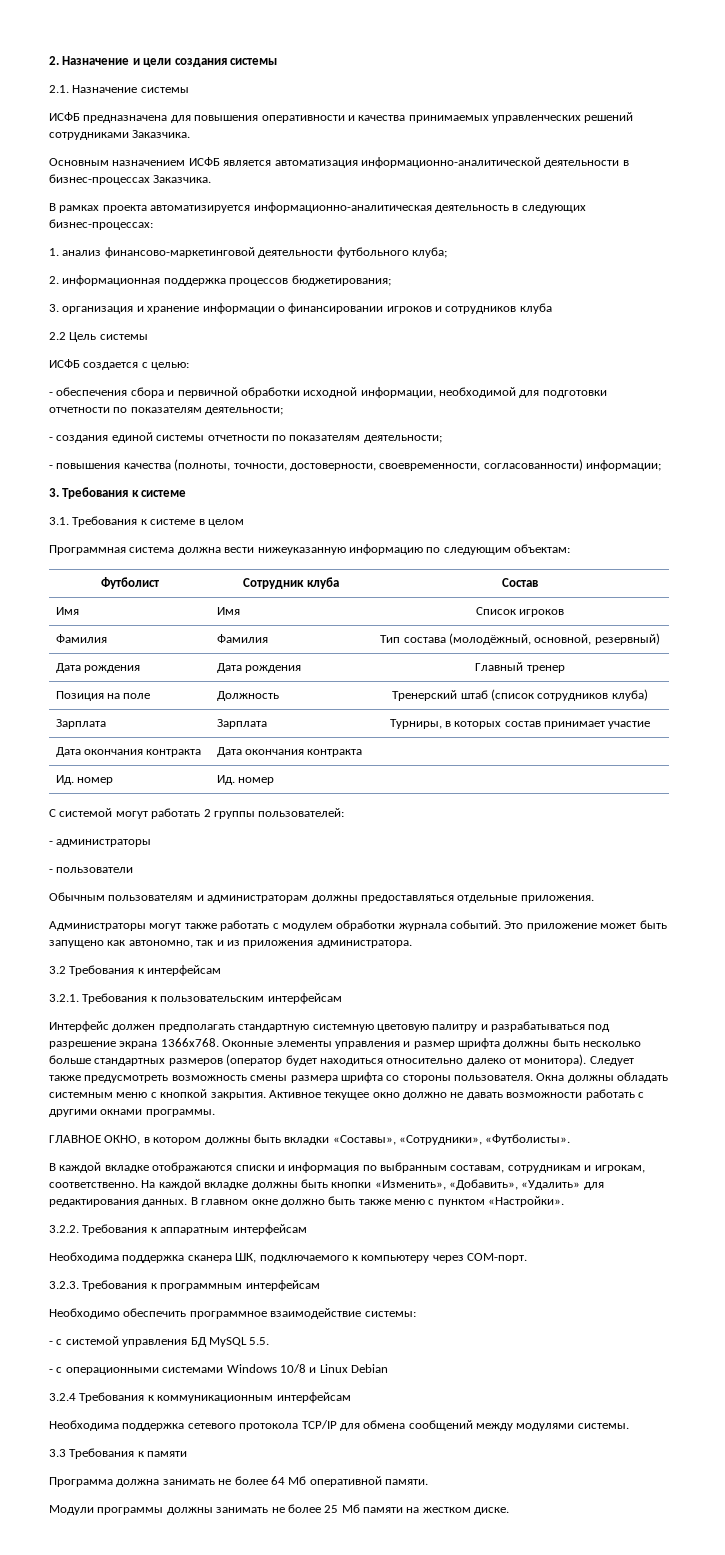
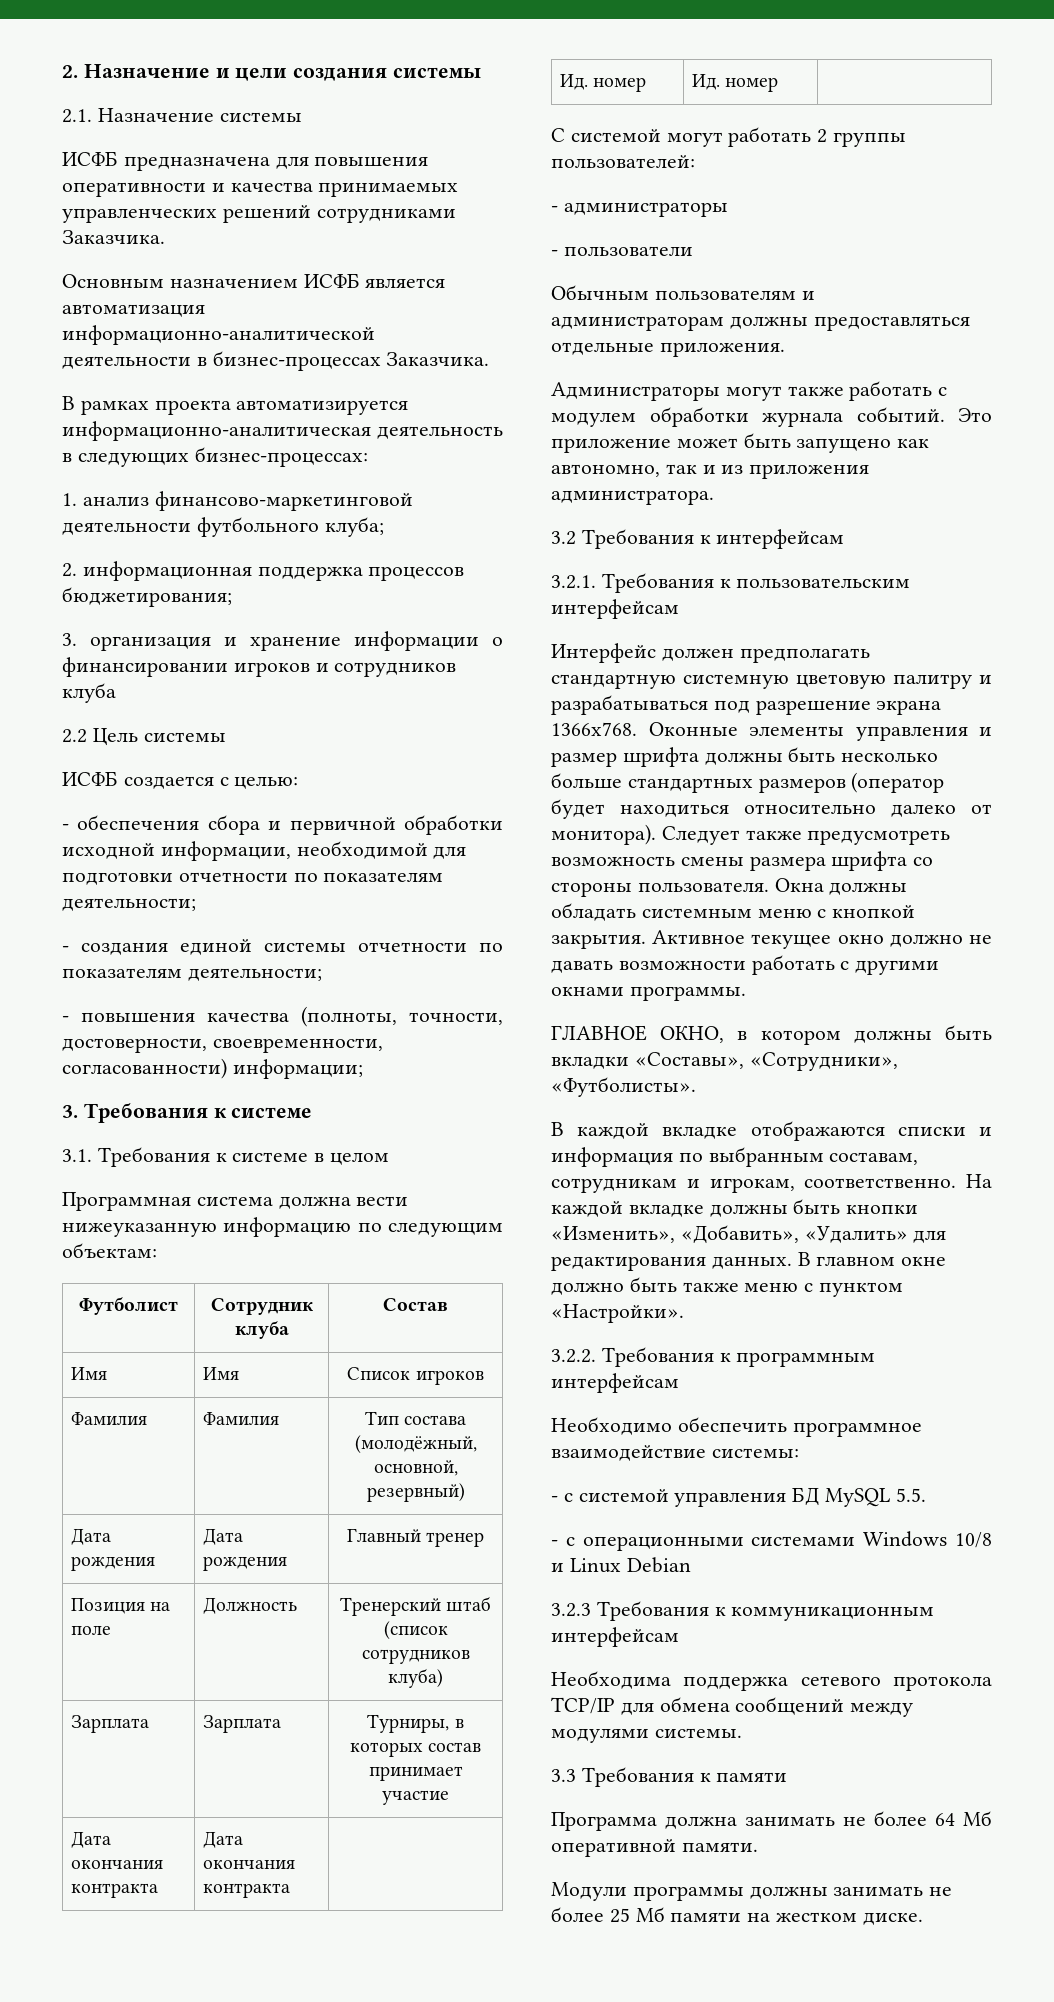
- 3.2.2. Требования к аппаратным интерфейсам
- Необходима поддержка сканера ШК, подключаемого к компьютеру через COM-порт.
- 3.2.3. Требования к программным интерфейсам
+ 3.2.2. Требования к программным интерфейсам
- 3.2.4 Требования к коммуникационным интерфейсам
+ 3.2.3 Требования к коммуникационным интерфейсам

